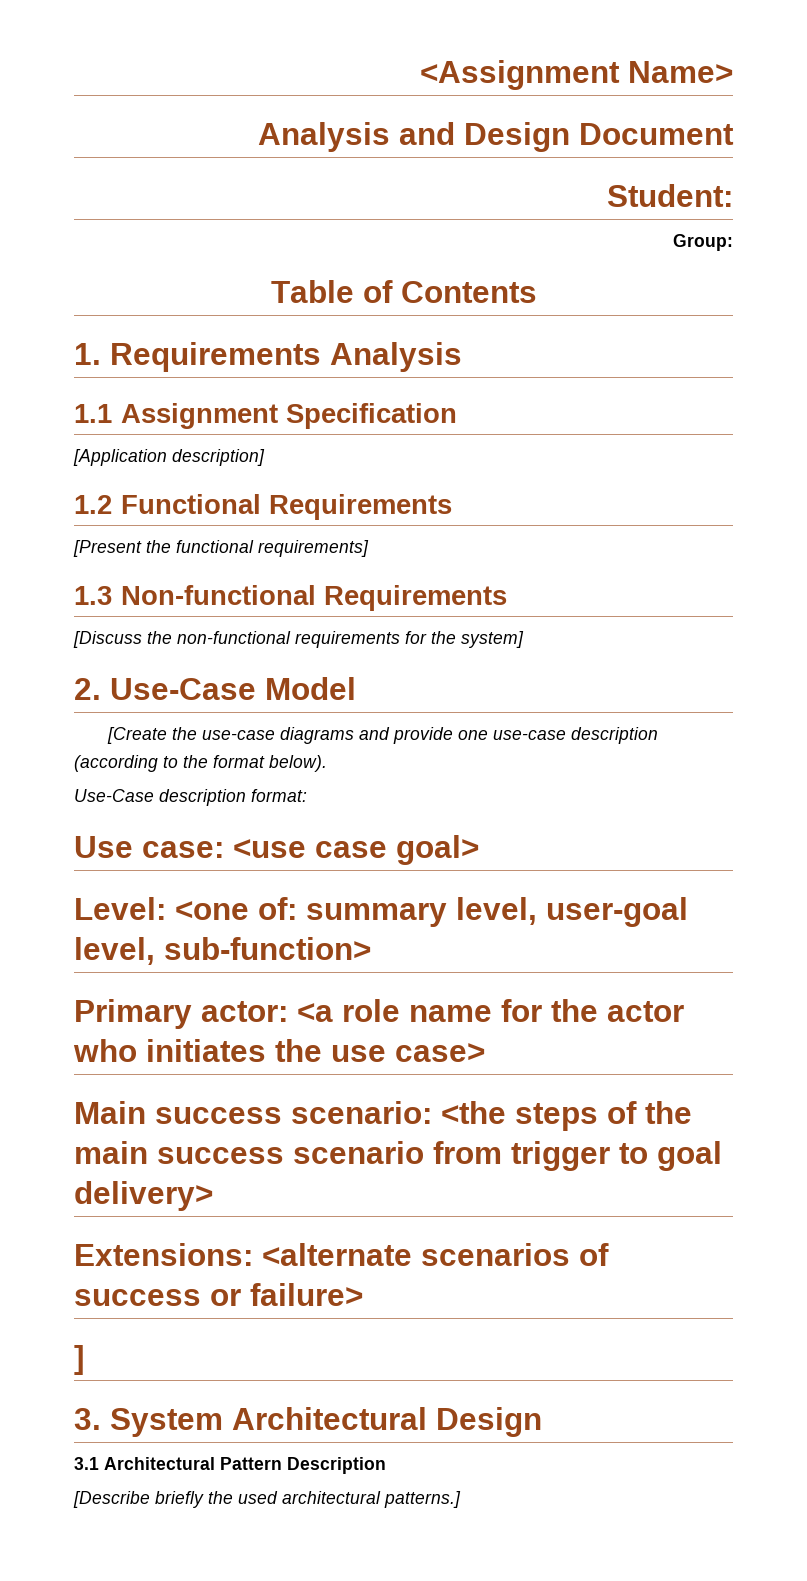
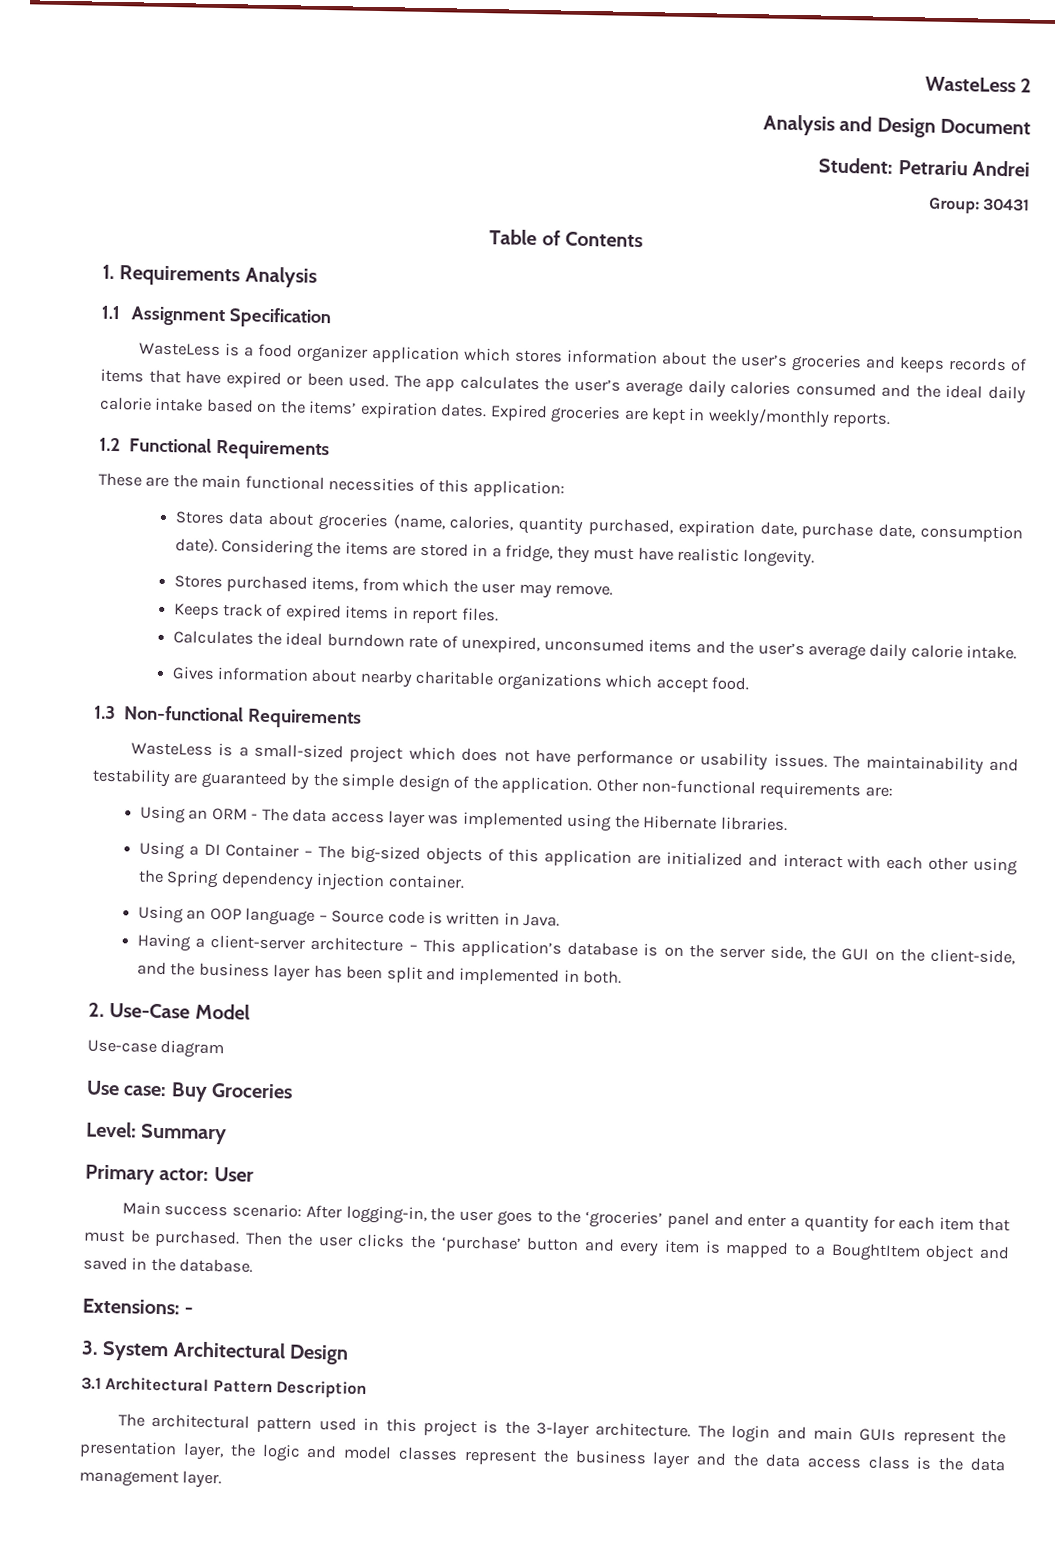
- <Assignment Name>
+ WasteLess 2
- Student:
+ Student: Petrariu Andrei
- Group:
+ Group: 30431
- [Application description]
+ WasteLess is a food organizer application which stores information about the user’s groceries and keeps records of items that have expired or been used. The app calculates the user’s average daily calories consumed and the ideal daily calorie intake based on the items’ expiration dates. Expired groceries are kept in weekly/monthly reports.
  1.2 Functional Requirements
- [Present the functional requirements]
+ These are the main functional necessities of this application:
+ Stores data about groceries (name, calories, quantity purchased, expiration date, purchase date, consumption date). Considering the items are stored in a fridge, they must have realistic longevity.
+ Stores purchased items, from which the user may remove.
+ Keeps track of expired items in report files.
+ Calculates the ideal burndown rate of unexpired, unconsumed items and the user’s average daily calorie intake.
+ Gives information about nearby charitable organizations which accept food.
  1.3 Non-functional Requirements
- [Discuss the non-functional requirements for the system]
+ WasteLess is a small-sized project which does not have performance or usability issues. The maintainability and testability are guaranteed by the simple design of the application. Other non-functional requirements are:
+ Using an ORM - The data access layer was implemented using the Hibernate libraries.
+ Using a DI Container – The big-sized objects of this application are initialized and interact with each other using the Spring dependency injection container.
+ Using an OOP language – Source code is written in Java.
+ Having a client-server architecture – This application’s database is on the server side, the GUI on the client-side, and the business layer has been split and implemented in both.
  2. Use-Case Model
- [Create the use-case diagrams and provide one use-case description (according to the format below).
- Use-Case description format:
- Use case: <use case goal>
- Level: <one of: summary level, user-goal level, sub-function>
- Primary actor: <a role name for the actor who initiates the use case>
- Main success scenario: <the steps of the main success scenario from trigger to goal delivery>
- Extensions: <alternate scenarios of success or failure>
- ]
+ Use-case diagram
+ Use case: Buy Groceries
+ Level: Summary
+ Primary actor: User
+ Main success scenario: After logging-in, the user goes to the ‘groceries’ panel and enter a quantity for each item that must be purchased. Then the user clicks the ‘purchase’ button and every item is mapped to a BoughtItem object and saved in the database.
+ Extensions: -
- [Describe briefly the used architectural patterns.]
+ The architectural pattern used in this project is the 3-layer architecture. The login and main GUIs represent the presentation layer, the logic and model classes represent the business layer and the data access class is the data management layer.

